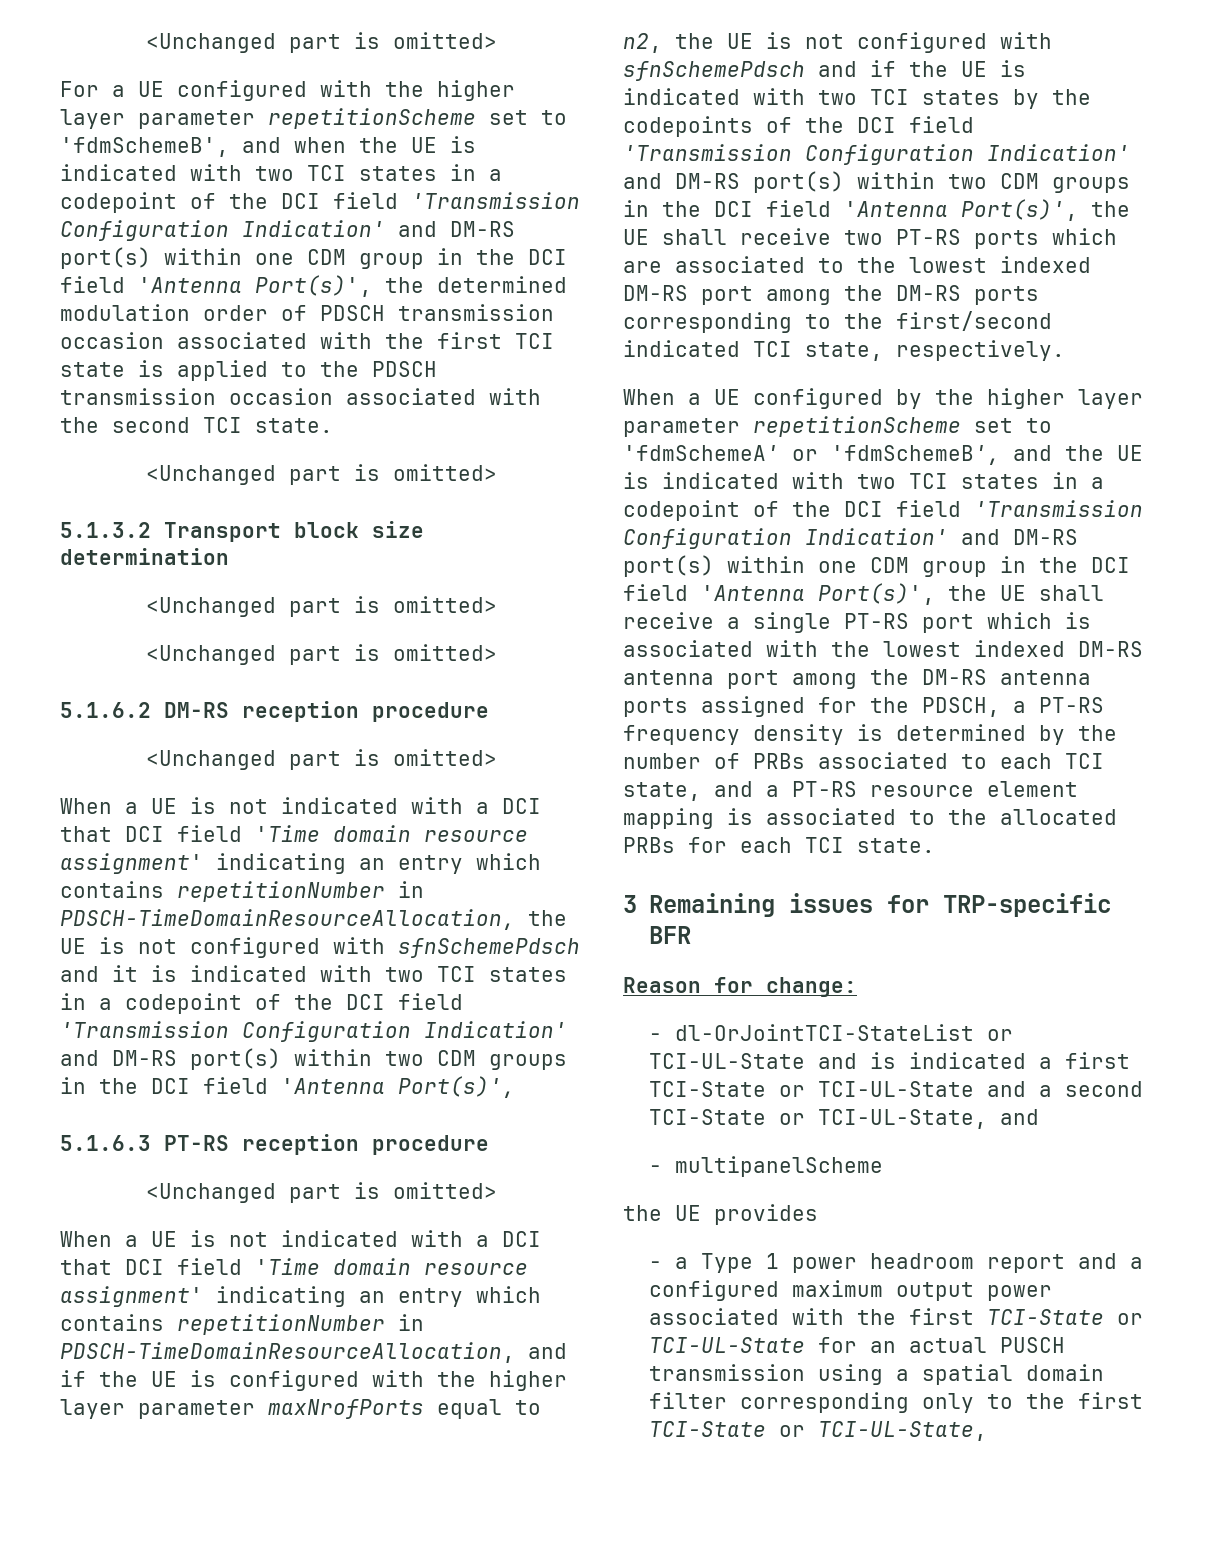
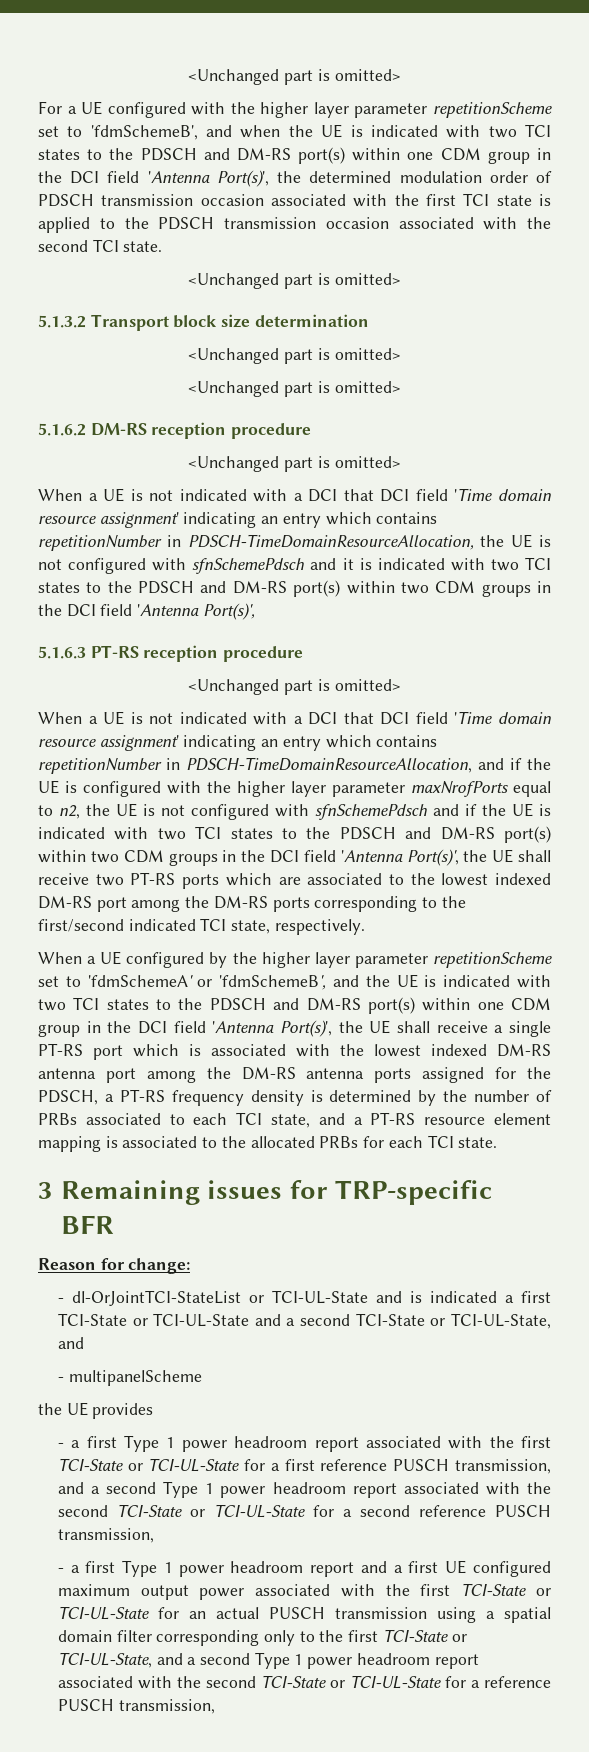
- For a UE configured with the higher layer parameter repetitionScheme set to 'fdmSchemeB', and when the UE is indicated with two TCI states in a codepoint of the DCI field 'Transmission Configuration Indication' and DM-RS port(s) within one CDM group in the DCI field 'Antenna Port(s)', the determined modulation order of PDSCH transmission occasion associated with the first TCI state is applied to the PDSCH transmission occasion associated with the second TCI state.
+ For a UE configured with the higher layer parameter repetitionScheme set to 'fdmSchemeB', and when the UE is indicated with two TCI states to the PDSCH and DM-RS port(s) within one CDM group in the DCI field 'Antenna Port(s)', the determined modulation order of PDSCH transmission occasion associated with the first TCI state is applied to the PDSCH transmission occasion associated with the second TCI state.
- When a UE is not indicated with a DCI that DCI field 'Time domain resource assignment' indicating an entry which contains repetitionNumber in PDSCH-TimeDomainResourceAllocation, the UE is not configured with sfnSchemePdsch and it is indicated with two TCI states in a codepoint of the DCI field 'Transmission Configuration Indication' and DM-RS port(s) within two CDM groups in the DCI field 'Antenna Port(s)',
+ When a UE is not indicated with a DCI that DCI field 'Time domain resource assignment' indicating an entry which contains repetitionNumber in PDSCH-TimeDomainResourceAllocation, the UE is not configured with sfnSchemePdsch and it is indicated with two TCI states to the PDSCH and DM-RS port(s) within two CDM groups in the DCI field 'Antenna Port(s)',
- When a UE is not indicated with a DCI that DCI field 'Time domain resource assignment' indicating an entry which contains repetitionNumber in PDSCH-TimeDomainResourceAllocation, and if the UE is configured with the higher layer parameter maxNrofPorts equal to n2, the UE is not configured with sfnSchemePdsch and if the UE is indicated with two TCI states by the codepoints of the DCI field 'Transmission Configuration Indication' and DM-RS port(s) within two CDM groups in the DCI field 'Antenna Port(s)', the UE shall receive two PT-RS ports which are associated to the lowest indexed DM-RS port among the DM-RS ports corresponding to the first/second indicated TCI state, respectively.
+ When a UE is not indicated with a DCI that DCI field 'Time domain resource assignment' indicating an entry which contains repetitionNumber in PDSCH-TimeDomainResourceAllocation, and if the UE is configured with the higher layer parameter maxNrofPorts equal to n2, the UE is not configured with sfnSchemePdsch and if the UE is indicated with two TCI states to the PDSCH and DM-RS port(s) within two CDM groups in the DCI field 'Antenna Port(s)', the UE shall receive two PT-RS ports which are associated to the lowest indexed DM-RS port among the DM-RS ports corresponding to the first/second indicated TCI state, respectively.
- When a UE configured by the higher layer parameter repetitionScheme set to 'fdmSchemeA' or 'fdmSchemeB', and the UE is indicated with two TCI states in a codepoint of the DCI field 'Transmission Configuration Indication' and DM-RS port(s) within one CDM group in the DCI field 'Antenna Port(s)', the UE shall receive a single PT-RS port which is associated with the lowest indexed DM-RS antenna port among the DM-RS antenna ports assigned for the PDSCH, a PT-RS frequency density is determined by the number of PRBs associated to each TCI state, and a PT-RS resource element mapping is associated to the allocated PRBs for each TCI state.
+ When a UE configured by the higher layer parameter repetitionScheme set to 'fdmSchemeA' or 'fdmSchemeB', and the UE is indicated with two TCI states to the PDSCH and DM-RS port(s) within one CDM group in the DCI field 'Antenna Port(s)', the UE shall receive a single PT-RS port which is associated with the lowest indexed DM-RS antenna port among the DM-RS antenna ports assigned for the PDSCH, a PT-RS frequency density is determined by the number of PRBs associated to each TCI state, and a PT-RS resource element mapping is associated to the allocated PRBs for each TCI state.
- - a Type 1 power headroom report and a configured maximum output power associated with the first TCI-State or TCI-UL-State for an actual PUSCH transmission using a spatial domain filter corresponding only to the first TCI-State or TCI-UL-State,
+ - a first Type 1 power headroom report associated with the first TCI-State or TCI-UL-State for a first reference PUSCH transmission, and a second Type 1 power headroom report associated with the second TCI-State or TCI-UL-State for a second reference PUSCH transmission,
+ - a first Type 1 power headroom report and a first UE configured maximum output power associated with the first TCI-State or TCI-UL-State for an actual PUSCH transmission using a spatial domain filter corresponding only to the first TCI-State or TCI-UL-State, and a second Type 1 power headroom report associated with the second TCI-State or TCI-UL-State for a reference PUSCH transmission,

